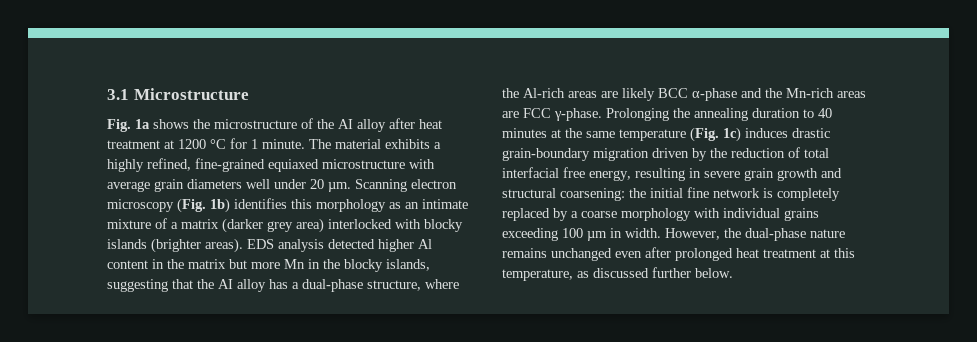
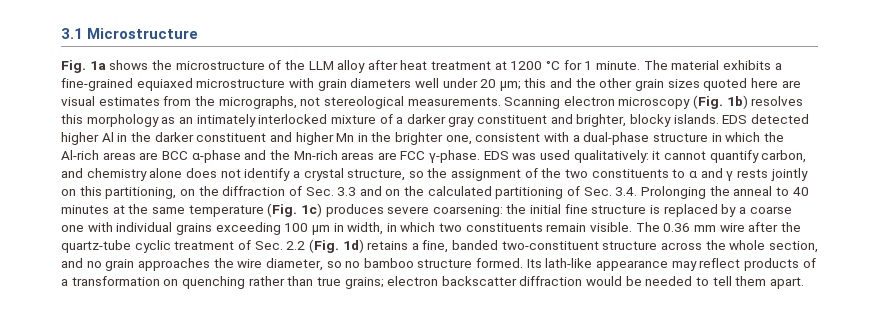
- Fig. 1a shows the microstructure of the AI alloy after heat treatment at 1200 °C for 1 minute.
+ Fig. 1a shows the microstructure of the LLM alloy after heat treatment at 1200 °C for 1 minute.
- The material exhibits a highly refined, fine-grained equiaxed microstructure with average grain diameters well under 20 µm.
+ The material exhibits a fine-grained equiaxed microstructure with grain diameters well under 20 µm; this and the other grain sizes quoted here are visual estimates from the micrographs, not stereological measurements.
- Scanning electron microscopy (Fig. 1b) identifies this morphology as an intimate mixture of a matrix (darker grey area) interlocked with blocky islands (brighter areas). EDS analysis detected higher Al content in the matrix but more Mn in the blocky islands, suggesting that the AI alloy has a dual-phase structure, where the Al-rich areas are likely BCC α-phase and the Mn-rich areas are FCC γ-phase.
+ Scanning electron microscopy (Fig. 1b) resolves this morphology as an intimately interlocked mixture of a darker gray constituent and brighter, blocky islands. EDS detected higher Al in the darker constituent and higher Mn in the brighter one, consistent with a dual-phase structure in which the Al-rich areas are BCC α-phase and the Mn-rich areas are FCC γ-phase.
- Prolonging the annealing duration to 40 minutes at the same temperature (Fig. 1c) induces drastic grain-boundary migration driven by the reduction of total interfacial free energy, resulting in severe grain growth and structural coarsening: the initial fine network is completely replaced by a coarse morphology with individual grains exceeding 100 µm in width. However, the dual-phase nature remains unchanged even after prolonged heat treatment at this temperature, as discussed further below.
+ EDS was used qualitatively: it cannot quantify carbon, and chemistry alone does not identify a crystal structure, so the assignment of the two constituents to α and γ rests jointly on this partitioning, on the diffraction of Sec. 3.3 and on the calculated partitioning of Sec. 3.4. Prolonging the anneal to 40 minutes at the same temperature (Fig. 1c) produces severe coarsening: the initial fine structure is replaced by a coarse one with individual grains exceeding 100 µm in width, in which two constituents remain visible. The 0.36 mm wire after the quartz-tube cyclic treatment of Sec. 2.2 (Fig. 1d) retains a fine, banded two-constituent structure across the whole section, and no grain approaches the wire diameter, so no bamboo structure formed. Its lath-like appearance may reflect products of a transformation on quenching rather than true grains; electron backscatter diffraction would be needed to tell them apart.

